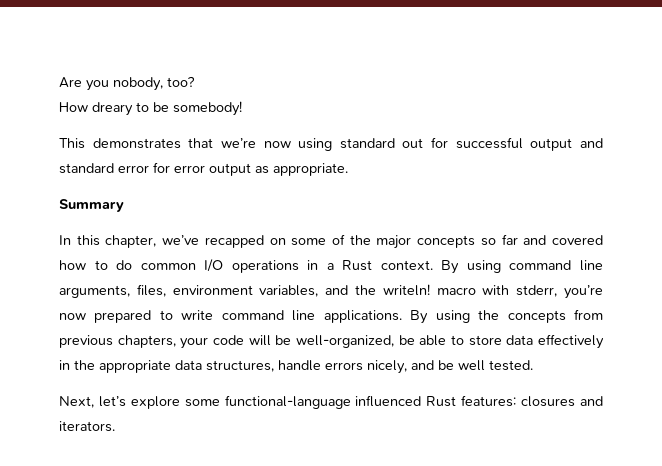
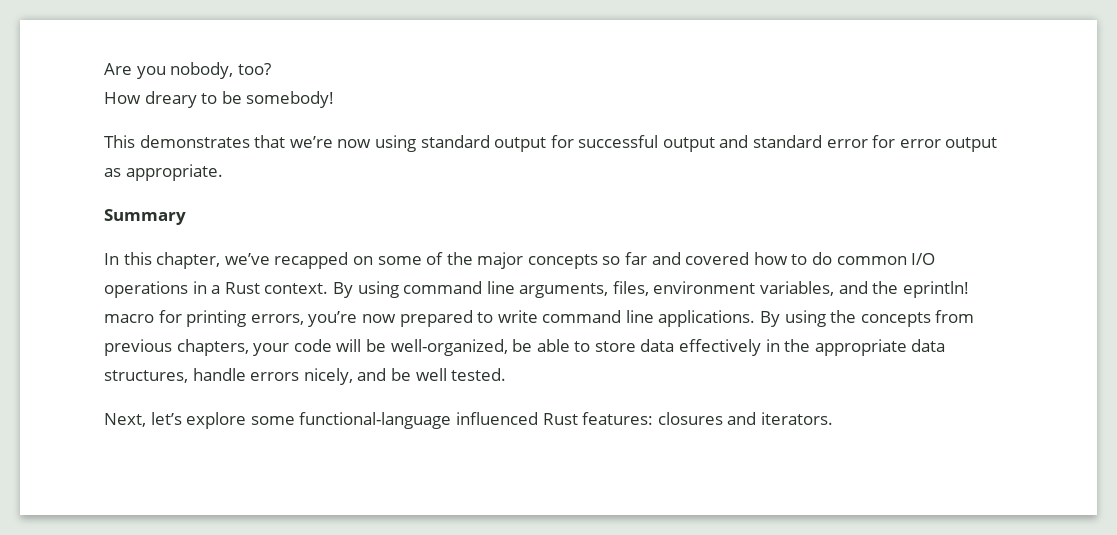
- This demonstrates that we’re now using standard out for successful output and standard error for error output as appropriate.
+ This demonstrates that we’re now using standard output for successful output and standard error for error output as appropriate.
- By using command line arguments, files, environment variables, and the writeln! macro with stderr, you’re now prepared to write command line applications.
+ By using command line arguments, files, environment variables, and the eprintln! macro for printing errors, you’re now prepared to write command line applications.

